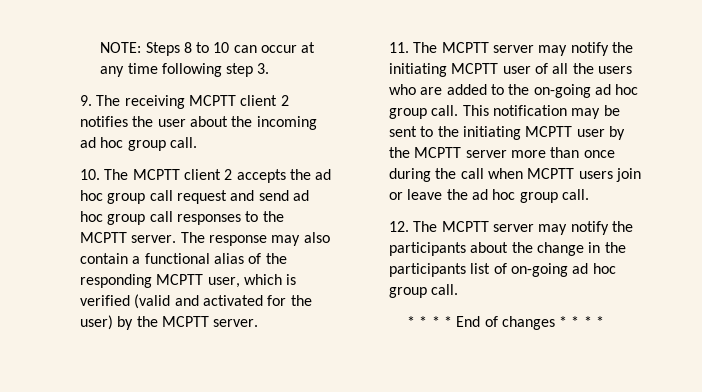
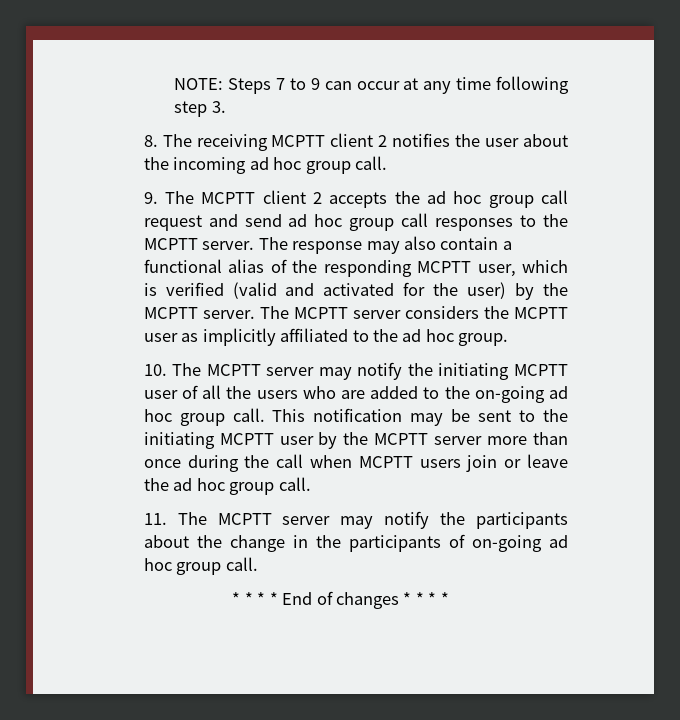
- NOTE: Steps 8 to 10 can occur at any time following step 3.
+ NOTE: Steps 7 to 9 can occur at any time following step 3.
- 9. The receiving MCPTT client 2 notifies the user about the incoming ad hoc group call.
+ 8. The receiving MCPTT client 2 notifies the user about the incoming ad hoc group call.
- 10. The MCPTT client 2 accepts the ad hoc group call request and send ad hoc group call responses to the MCPTT server.
+ 9. The MCPTT client 2 accepts the ad hoc group call request and send ad hoc group call responses to the MCPTT server.
- The response may also contain a functional alias of the responding MCPTT user, which is verified (valid and activated for the user) by the MCPTT server.
- 11. The MCPTT server may notify the initiating MCPTT user of all the users who are added to the on-going ad hoc group call.
+ The response may also contain a functional alias of the responding MCPTT user, which is verified (valid and activated for the user) by the MCPTT server. The MCPTT server considers the MCPTT user as implicitly affiliated to the ad hoc group.
+ 10. The MCPTT server may notify the initiating MCPTT user of all the users who are added to the on-going ad hoc group call.
- 12. The MCPTT server may notify the participants about the change in the participants list of on-going ad hoc group call.
+ 11. The MCPTT server may notify the participants about the change in the participants of on-going ad hoc group call.

